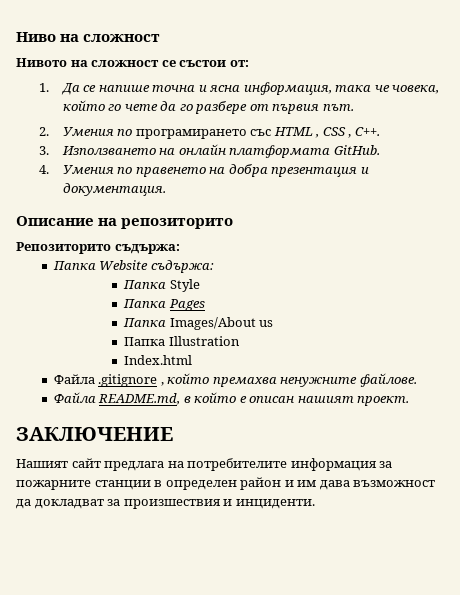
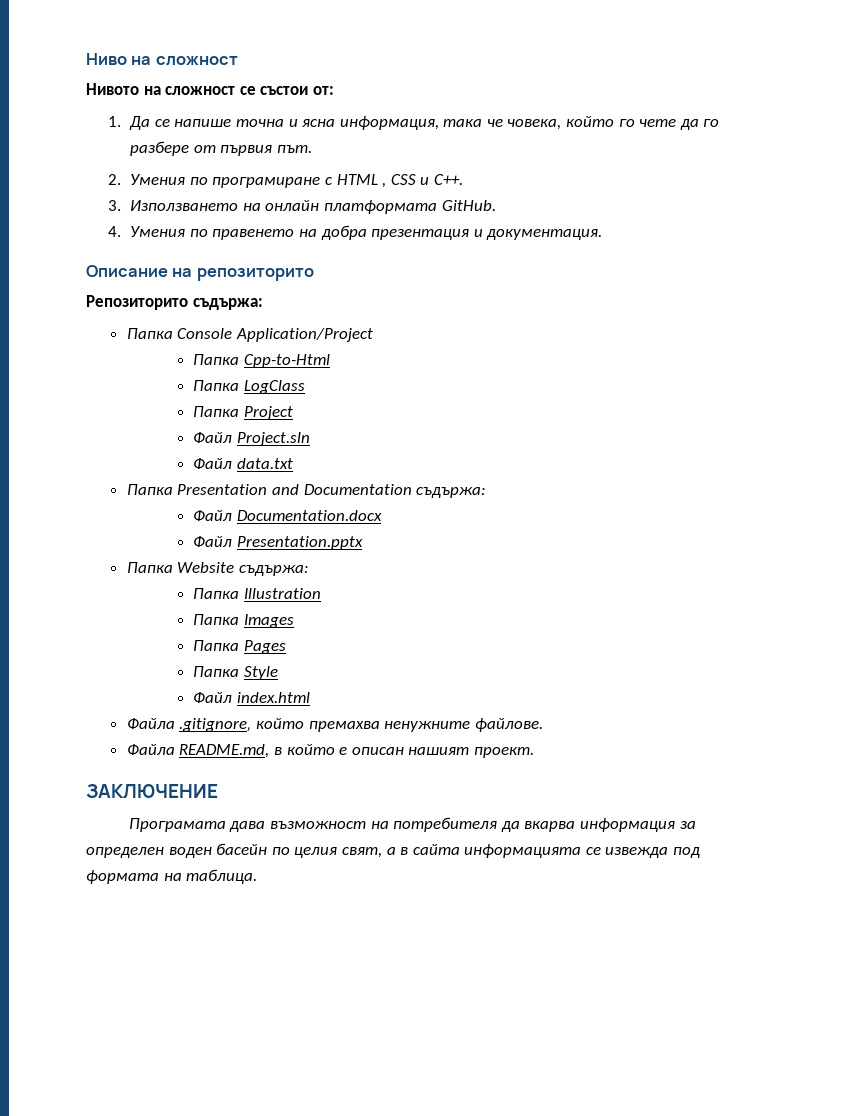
- 2. Умения по програмирането със HTML , CSS , C++.
+ 2. Умения по програмиране с HTML , CSS и C++.
+ Папка Console Application/Project
+ Папка Cpp-to-Html
+ Папка LogClass
+ Папка Project
+ Файл Project.sln
+ Файл data.txt
+ Папка Presentation and Documentation съдържа:
+ Файл Documentation.docx
+ Файл Presentation.pptx
- Папка Style
+ Папка Illustration
+ Папка Images
- Папка Images/About us
- Папка Illustration
- Index.html
- Файла .gitignore ‚ който премахва ненужните файлове.
+ Папка Style
+ Файл index.html
+ Файла .gitignore‚ който премахва ненужните файлове.
- Нашият сайт предлага на потребителите информация за пожарните станции в определен район и им дава възможност да докладват за произшествия и инциденти.
+ Програмата дава възможност на потребителя да вкарва информация за определен воден басейн по целия свят, а в сайта информацията се извежда под формата на таблица.

